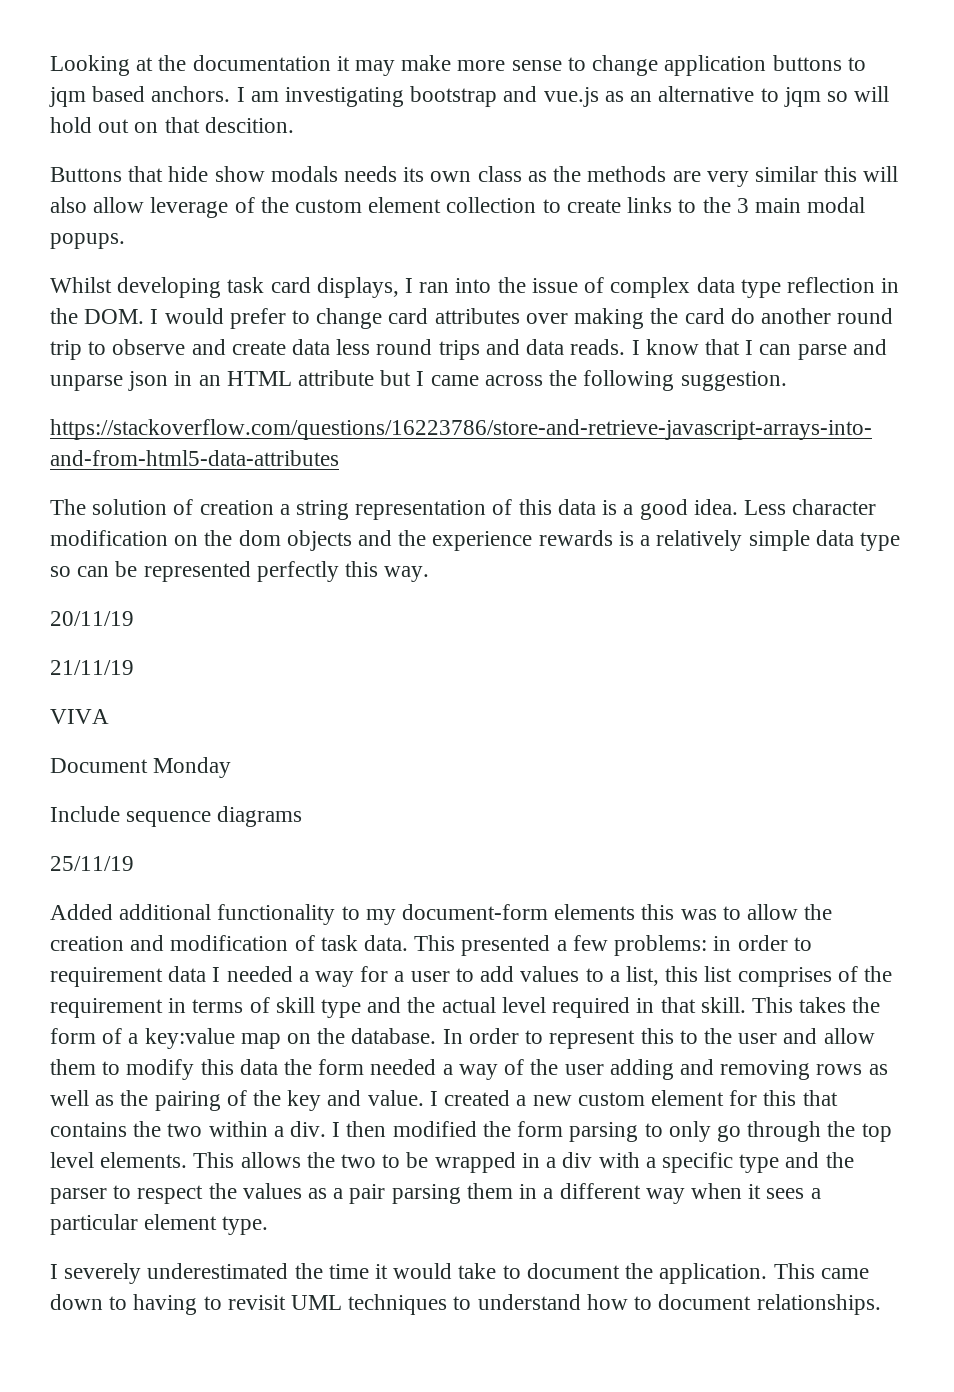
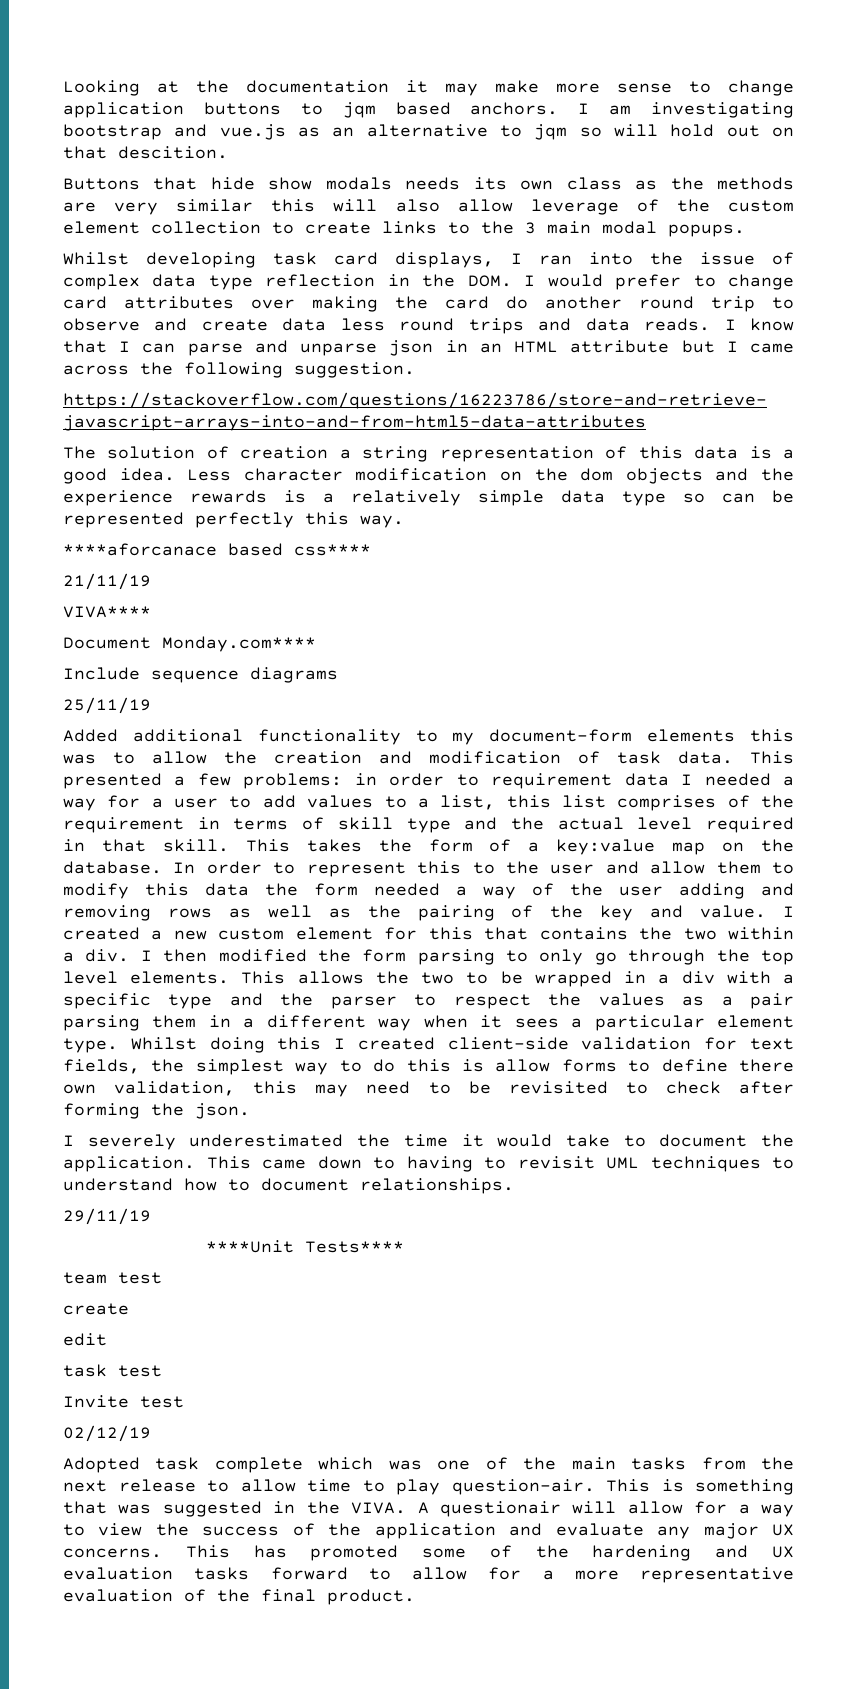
- 20/11/19
+ ****aforcanace based css****
- VIVA
+ VIVA****
- Document Monday
+ Document Monday.com****
+ Whilst doing this I created client-side validation for text fields, the simplest way to do this is allow forms to define there own validation, this may need to be revisited to check after forming the json.
+ 29/11/19
+ ****Unit Tests****
+ team test
+ create
+ edit
+ task test
+ Invite test
+ 02/12/19
+ Adopted task complete which was one of the main tasks from the next release to allow time to play question-air. This is something that was suggested in the VIVA. A questionair will allow for a way to view the success of the application and evaluate any major UX concerns. This has promoted some of the hardening and UX evaluation tasks forward to allow for a more representative evaluation of the final product.

